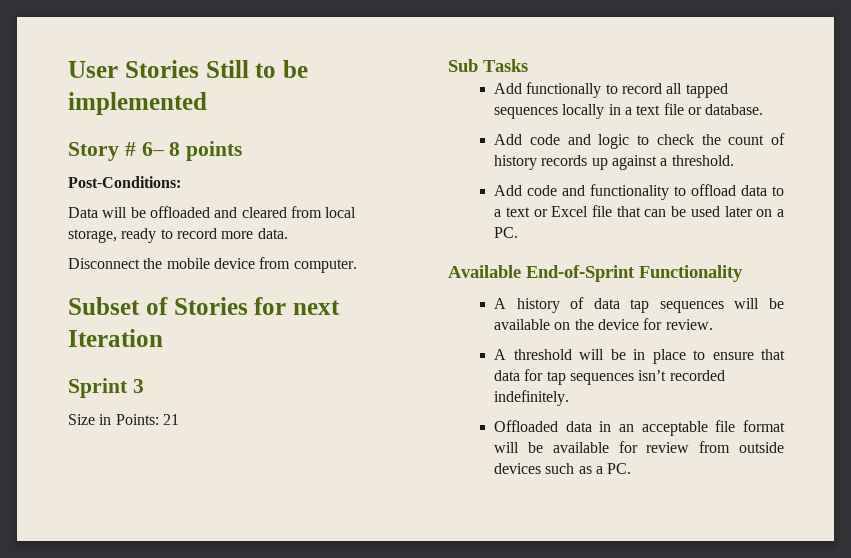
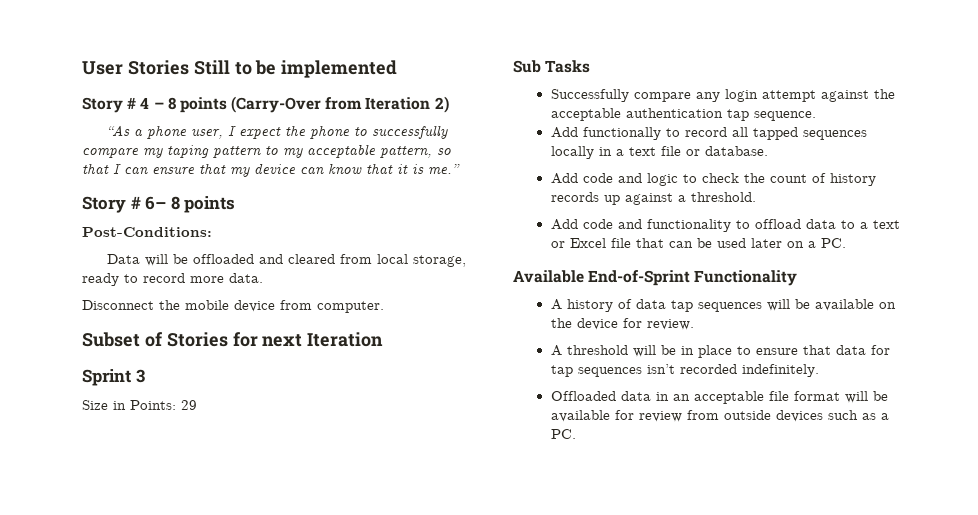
+ Story # 4 – 8 points (Carry-Over from Iteration 2)
+ “As a phone user, I expect the phone to successfully compare my taping pattern to my acceptable pattern, so that I can ensure that my device can know that it is me.”
- Size in Points: 21
+ Size in Points: 29
+ Successfully compare any login attempt against the acceptable authentication tap sequence.

